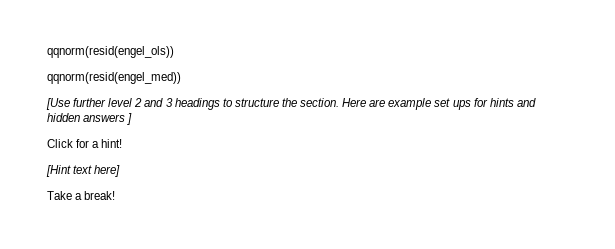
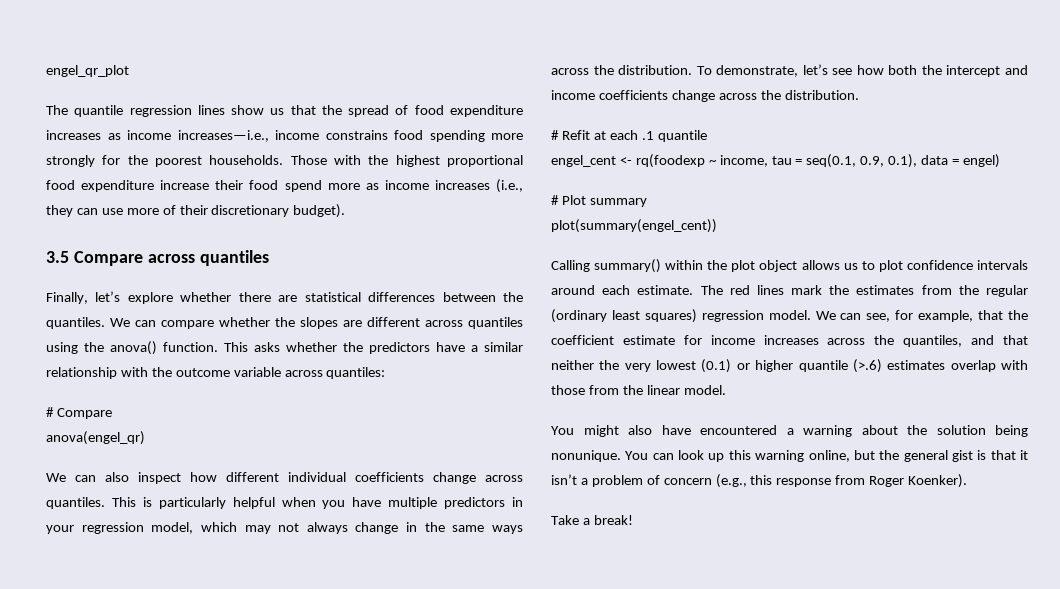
- qqnorm(resid(engel_ols))
- qqnorm(resid(engel_med))
- [Use further level 2 and 3 headings to structure the section. Here are example set ups for hints and hidden answers ]
- Click for a hint!
- [Hint text here]
+ engel_qr_plot
+ The quantile regression lines show us that the spread of food expenditure increases as income increases—i.e., income constrains food spending more strongly for the poorest households. Those with the highest proportional food expenditure increase their food spend more as income increases (i.e., they can use more of their discretionary budget).
+ 3.5 Compare across quantiles
+ Finally, let’s explore whether there are statistical differences between the quantiles. We can compare whether the slopes are different across quantiles using the anova() function. This asks whether the predictors have a similar relationship with the outcome variable across quantiles:
+ # Compare
+ anova(engel_qr)
+ We can also inspect how different individual coefficients change across quantiles. This is particularly helpful when you have multiple predictors in your regression model, which may not always change in the same ways across the distribution. To demonstrate, let’s see how both the intercept and income coefficients change across the distribution.
+ # Refit at each .1 quantile
+ engel_cent <- rq(foodexp ~ income, tau = seq(0.1, 0.9, 0.1), data = engel)
+ # Plot summary
+ plot(summary(engel_cent))
+ Calling summary() within the plot object allows us to plot confidence intervals around each estimate. The red lines mark the estimates from the regular (ordinary least squares) regression model. We can see, for example, that the coefficient estimate for income increases across the quantiles, and that neither the very lowest (0.1) or higher quantile (>.6) estimates overlap with those from the linear model.
+ You might also have encountered a warning about the solution being nonunique. You can look up this warning online, but the general gist is that it isn’t a problem of concern (e.g., this response from Roger Koenker).

